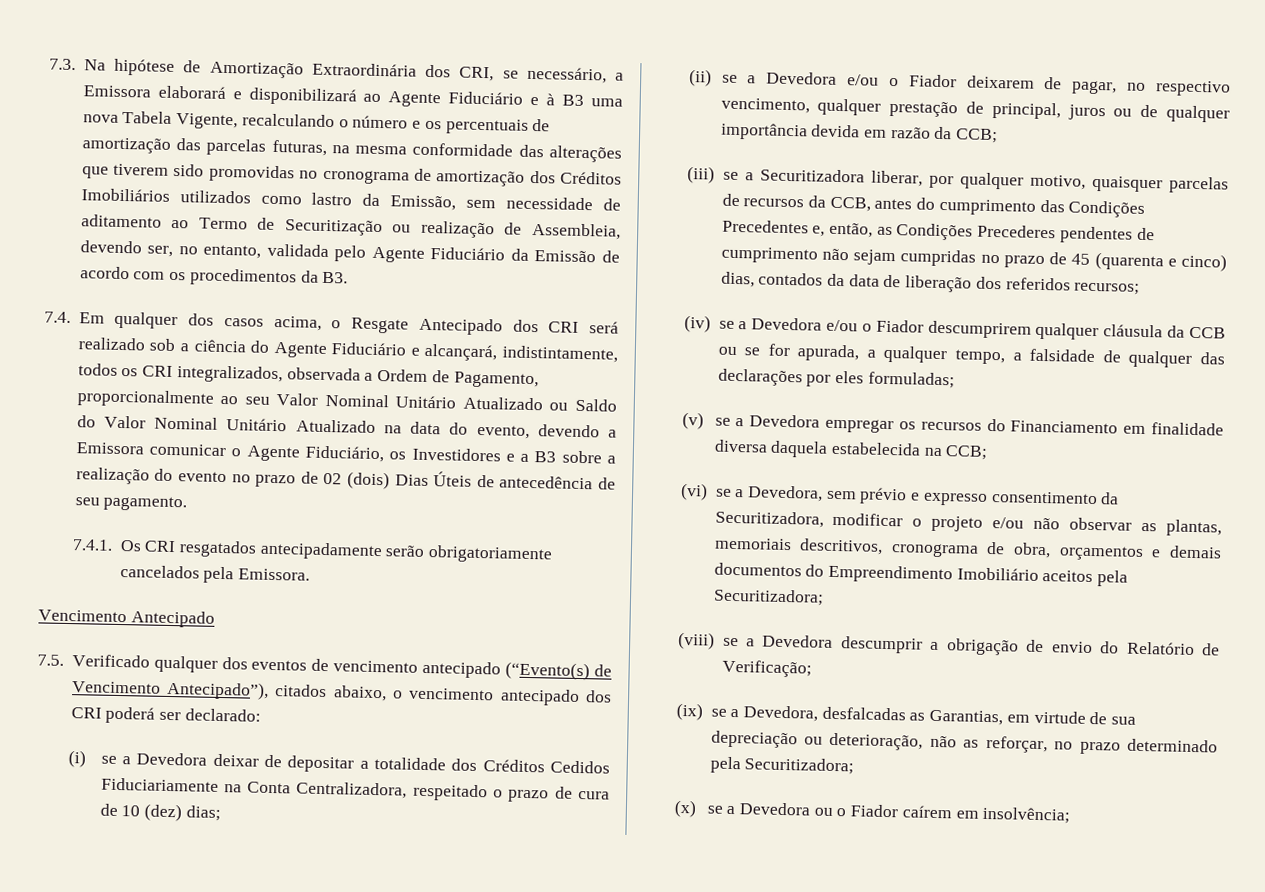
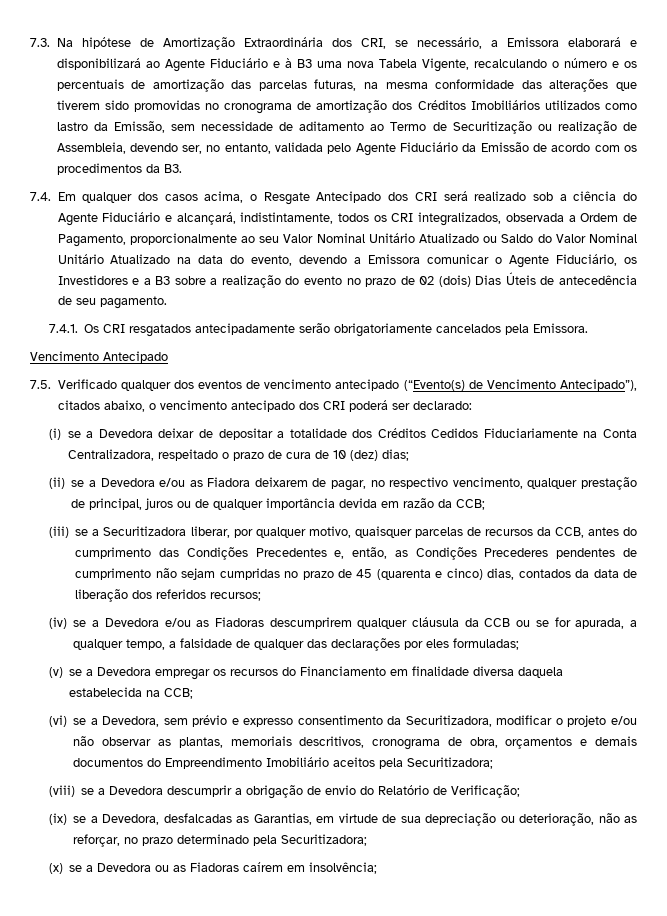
- (ii) se a Devedora e/ou o Fiador deixarem de pagar, no respectivo vencimento, qualquer prestação de principal, juros ou de qualquer importância devida em razão da CCB;
+ (ii) se a Devedora e/ou as Fiadora deixarem de pagar, no respectivo vencimento, qualquer prestação de principal, juros ou de qualquer importância devida em razão da CCB;
- (iv) se a Devedora e/ou o Fiador descumprirem qualquer cláusula da CCB ou se for apurada, a qualquer tempo, a falsidade de qualquer das declarações por eles formuladas;
+ (iv) se a Devedora e/ou as Fiadoras descumprirem qualquer cláusula da CCB ou se for apurada, a qualquer tempo, a falsidade de qualquer das declarações por eles formuladas;
- (x) se a Devedora ou o Fiador caírem em insolvência;
+ (x) se a Devedora ou as Fiadoras caírem em insolvência;

